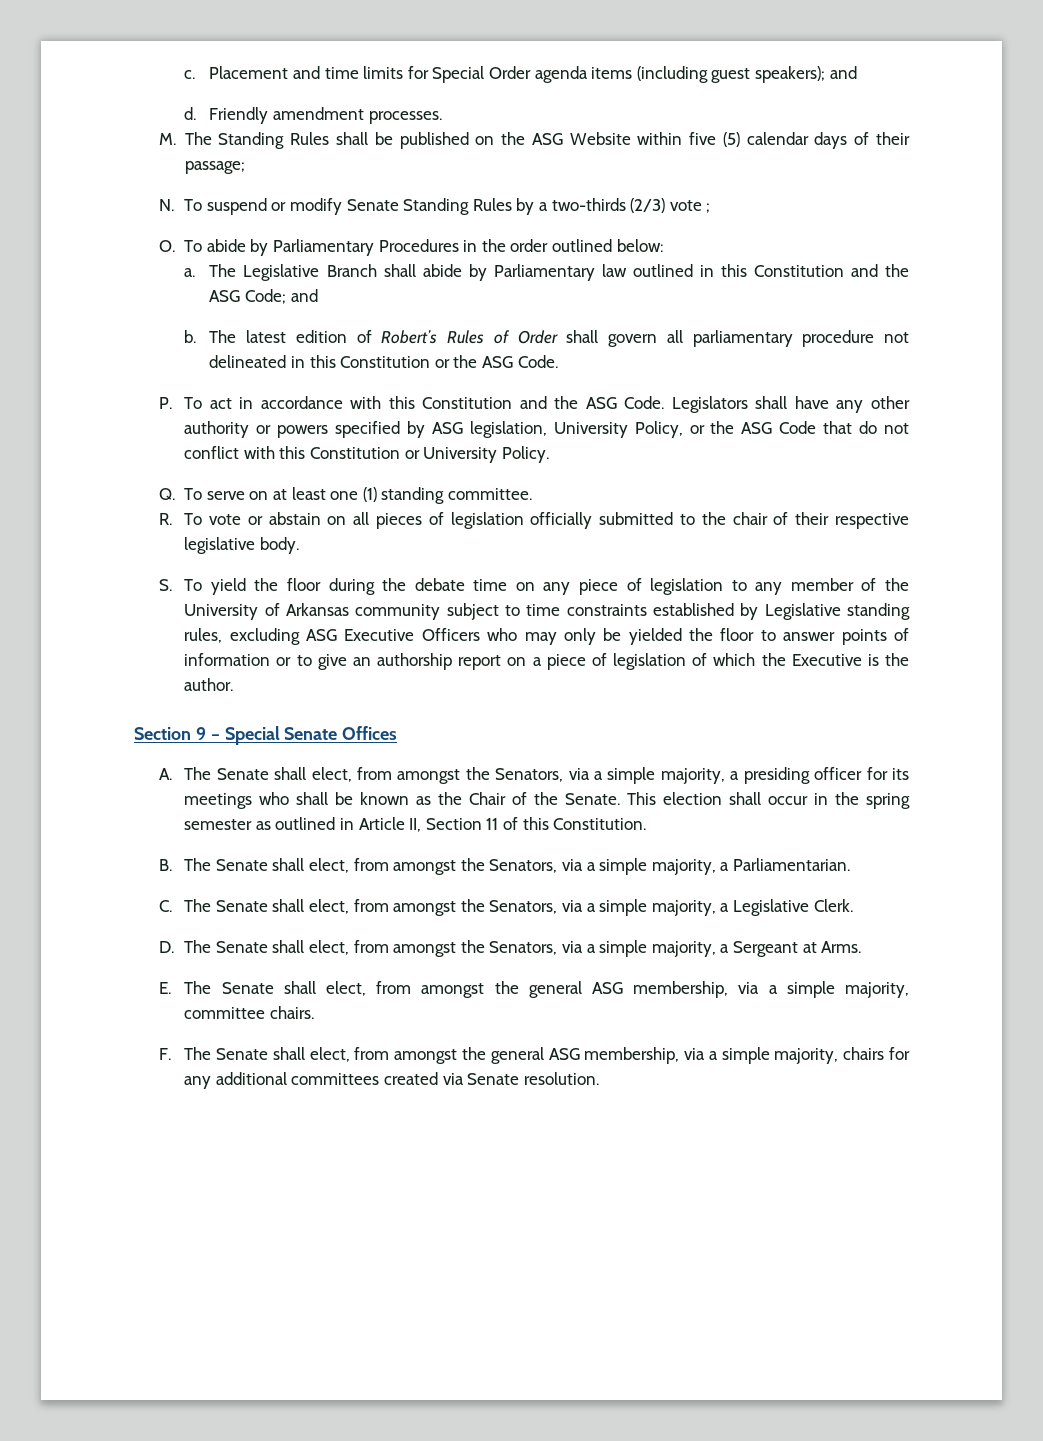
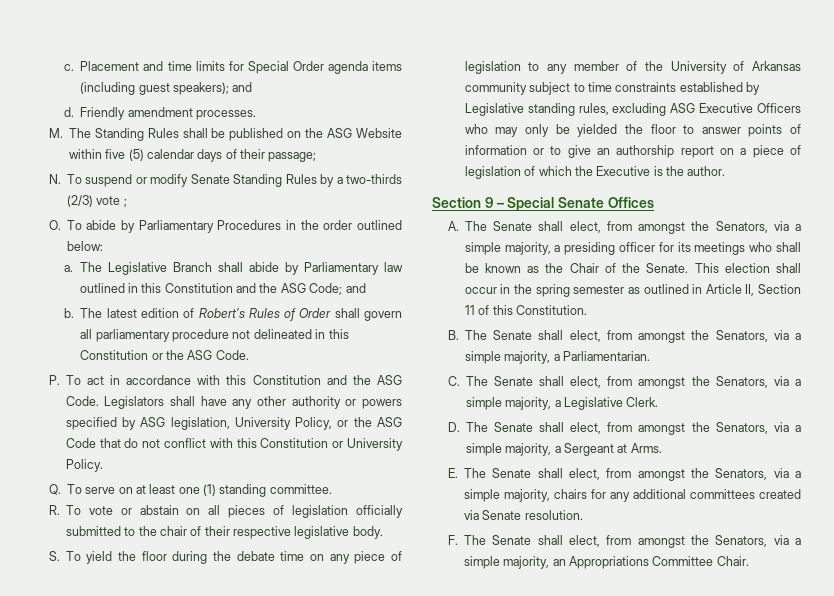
- E. The Senate shall elect, from amongst the general ASG membership, via a simple majority, committee chairs.
- F. The Senate shall elect, from amongst the general ASG membership, via a simple majority, chairs for any additional committees created via Senate resolution.
+ E. The Senate shall elect, from amongst the Senators, via a simple majority, chairs for any additional committees created via Senate resolution.
+ F. The Senate shall elect, from amongst the Senators, via a simple majority, an Appropriations Committee Chair.

